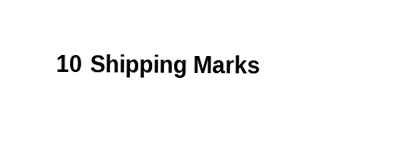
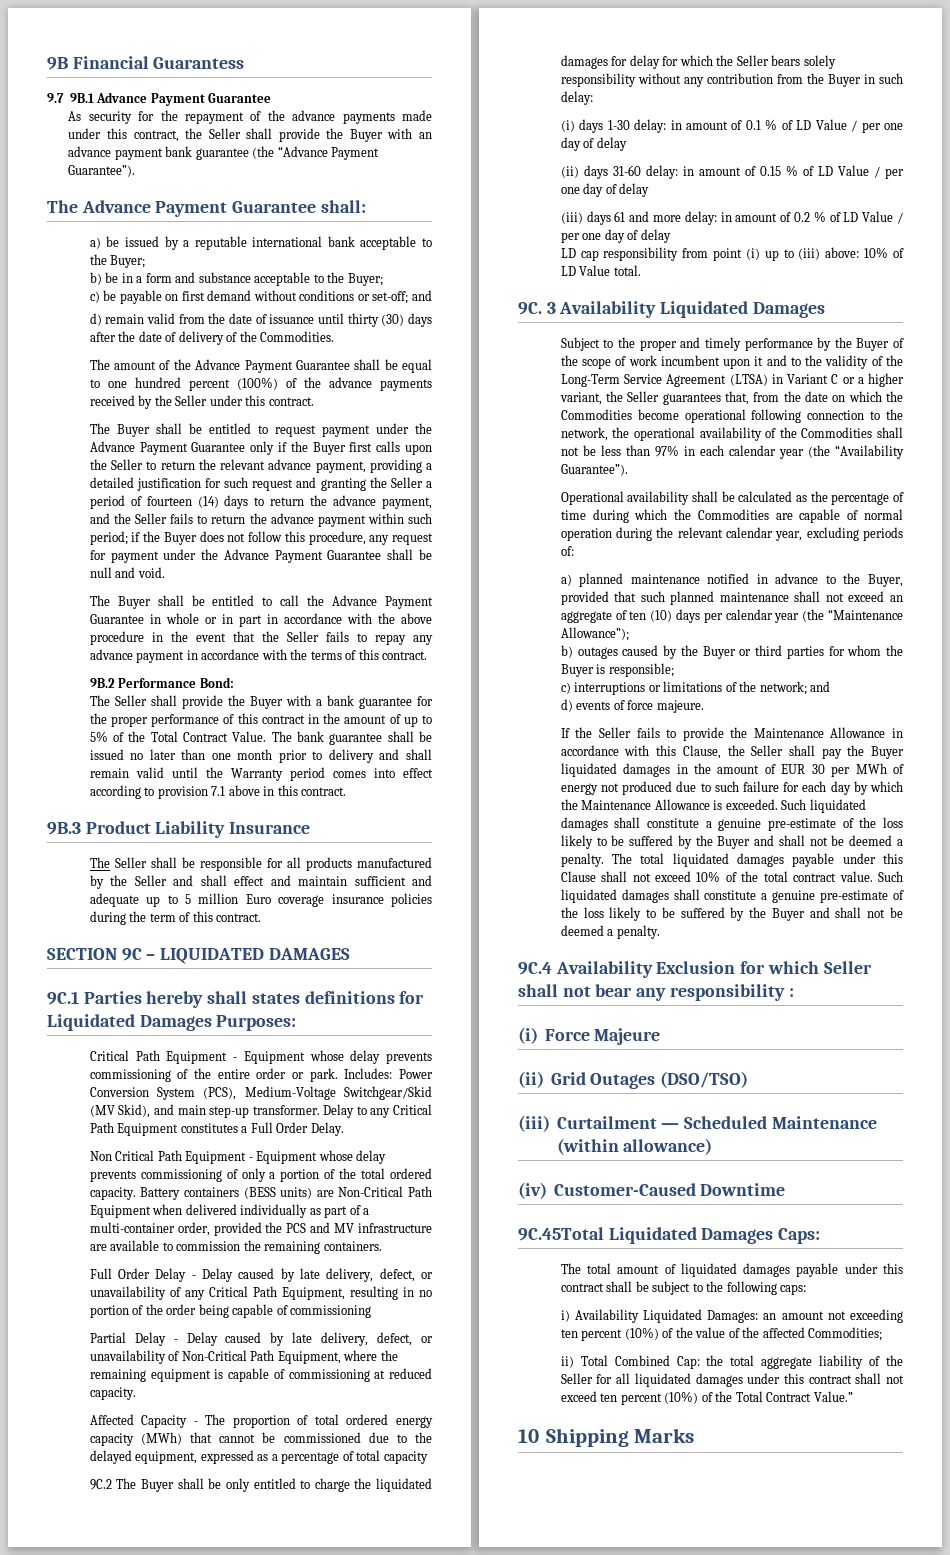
+ 9B Financial Guarantess
+ 9.7 9B.1 Advance Payment Guarantee
+ As security for the repayment of the advance payments made under this contract, the Seller shall provide the Buyer with an advance payment bank guarantee (the “Advance Payment Guarantee”).
+ The Advance Payment Guarantee shall:
+ a) be issued by a reputable international bank acceptable to the Buyer;
+ b) be in a form and substance acceptable to the Buyer;
+ c) be payable on first demand without conditions or set-off; and
+ d) remain valid from the date of issuance until thirty (30) days after the date of delivery of the Commodities.
+ The amount of the Advance Payment Guarantee shall be equal to one hundred percent (100%) of the advance payments received by the Seller under this contract.
+ The Buyer shall be entitled to request payment under the Advance Payment Guarantee only if the Buyer first calls upon the Seller to return the relevant advance payment, providing a detailed justification for such request and granting the Seller a period of fourteen (14) days to return the advance payment, and the Seller fails to return the advance payment within such period; if the Buyer does not follow this procedure, any request for payment under the Advance Payment Guarantee shall be null and void.
+ The Buyer shall be entitled to call the Advance Payment Guarantee in whole or in part in accordance with the above procedure in the event that the Seller fails to repay any advance payment in accordance with the terms of this contract.
+ 9B.2 Performance Bond:
+ The Seller shall provide the Buyer with a bank guarantee for the proper performance of this contract in the amount of up to 5% of the Total Contract Value. The bank guarantee shall be issued no later than one month prior to delivery and shall remain valid until the Warranty period comes into effect according to provision 7.1 above in this contract.
+ 9B.3 Product Liability Insurance
+ The Seller shall be responsible for all products manufactured by the Seller and shall effect and maintain sufficient and adequate up to 5 million Euro coverage insurance policies during the term of this contract.
+ SECTION 9C – LIQUIDATED DAMAGES
+ 9C.1 Parties hereby shall states definitions for Liquidated Damages Purposes:
+ Critical Path Equipment - Equipment whose delay prevents commissioning of the entire order or park. Includes: Power Conversion System (PCS), Medium-Voltage Switchgear/Skid (MV Skid), and main step-up transformer. Delay to any Critical Path Equipment constitutes a Full Order Delay.
+ Non Critical Path Equipment - Equipment whose delay prevents commissioning of only a portion of the total ordered capacity. Battery containers (BESS units) are Non-Critical Path Equipment when delivered individually as part of a multi-container order, provided the PCS and MV infrastructure are available to commission the remaining containers.
+ Full Order Delay - Delay caused by late delivery, defect, or unavailability of any Critical Path Equipment, resulting in no portion of the order being capable of commissioning
+ Partial Delay - Delay caused by late delivery, defect, or unavailability of Non-Critical Path Equipment, where the remaining equipment is capable of commissioning at reduced capacity.
+ Affected Capacity - The proportion of total ordered energy capacity (MWh) that cannot be commissioned due to the delayed equipment, expressed as a percentage of total capacity
+ 9C.2 The Buyer shall be only entitled to charge the liquidated damages for delay for which the Seller bears solely responsibility without any contribution from the Buyer in such delay:
+ (i) days 1-30 delay: in amount of 0.1 % of LD Value / per one day of delay
+ (ii) days 31-60 delay: in amount of 0.15 % of LD Value / per one day of delay
+ (iii) days 61 and more delay: in amount of 0.2 % of LD Value / per one day of delay
+ LD cap responsibility from point (i) up to (iii) above: 10% of LD Value total.
+ 9C. 3 Availability Liquidated Damages
+ Subject to the proper and timely performance by the Buyer of the scope of work incumbent upon it and to the validity of the Long-Term Service Agreement (LTSA) in Variant C or a higher variant, the Seller guarantees that, from the date on which the Commodities become operational following connection to the network, the operational availability of the Commodities shall not be less than 97% in each calendar year (the “Availability Guarantee”).
+ Operational availability shall be calculated as the percentage of time during which the Commodities are capable of normal operation during the relevant calendar year, excluding periods of:
+ a) planned maintenance notified in advance to the Buyer, provided that such planned maintenance shall not exceed an aggregate of ten (10) days per calendar year (the “Maintenance Allowance”);
+ b) outages caused by the Buyer or third parties for whom the Buyer is responsible;
+ c) interruptions or limitations of the network; and
+ d) events of force majeure.
+ If the Seller fails to provide the Maintenance Allowance in accordance with this Clause, the Seller shall pay the Buyer liquidated damages in the amount of EUR 30 per MWh of energy not produced due to such failure for each day by which the Maintenance Allowance is exceeded. Such liquidated damages shall constitute a genuine pre-estimate of the loss likely to be suffered by the Buyer and shall not be deemed a penalty. The total liquidated damages payable under this Clause shall not exceed 10% of the total contract value. Such liquidated damages shall constitute a genuine pre-estimate of the loss likely to be suffered by the Buyer and shall not be deemed a penalty.
+ 9C.4 Availability Exclusion for which Seller shall not bear any responsibility :
+ (i) Force Majeure
+ (ii) Grid Outages (DSO/TSO)
+ (iii) Curtailment — Scheduled Maintenance (within allowance)
+ (iv) Customer-Caused Downtime
+ 9C.45Total Liquidated Damages Caps:
+ The total amount of liquidated damages payable under this contract shall be subject to the following caps:
+ i) Availability Liquidated Damages: an amount not exceeding ten percent (10%) of the value of the affected Commodities;
+ ii) Total Combined Cap: the total aggregate liability of the Seller for all liquidated damages under this contract shall not exceed ten percent (10%) of the Total Contract Value.”

